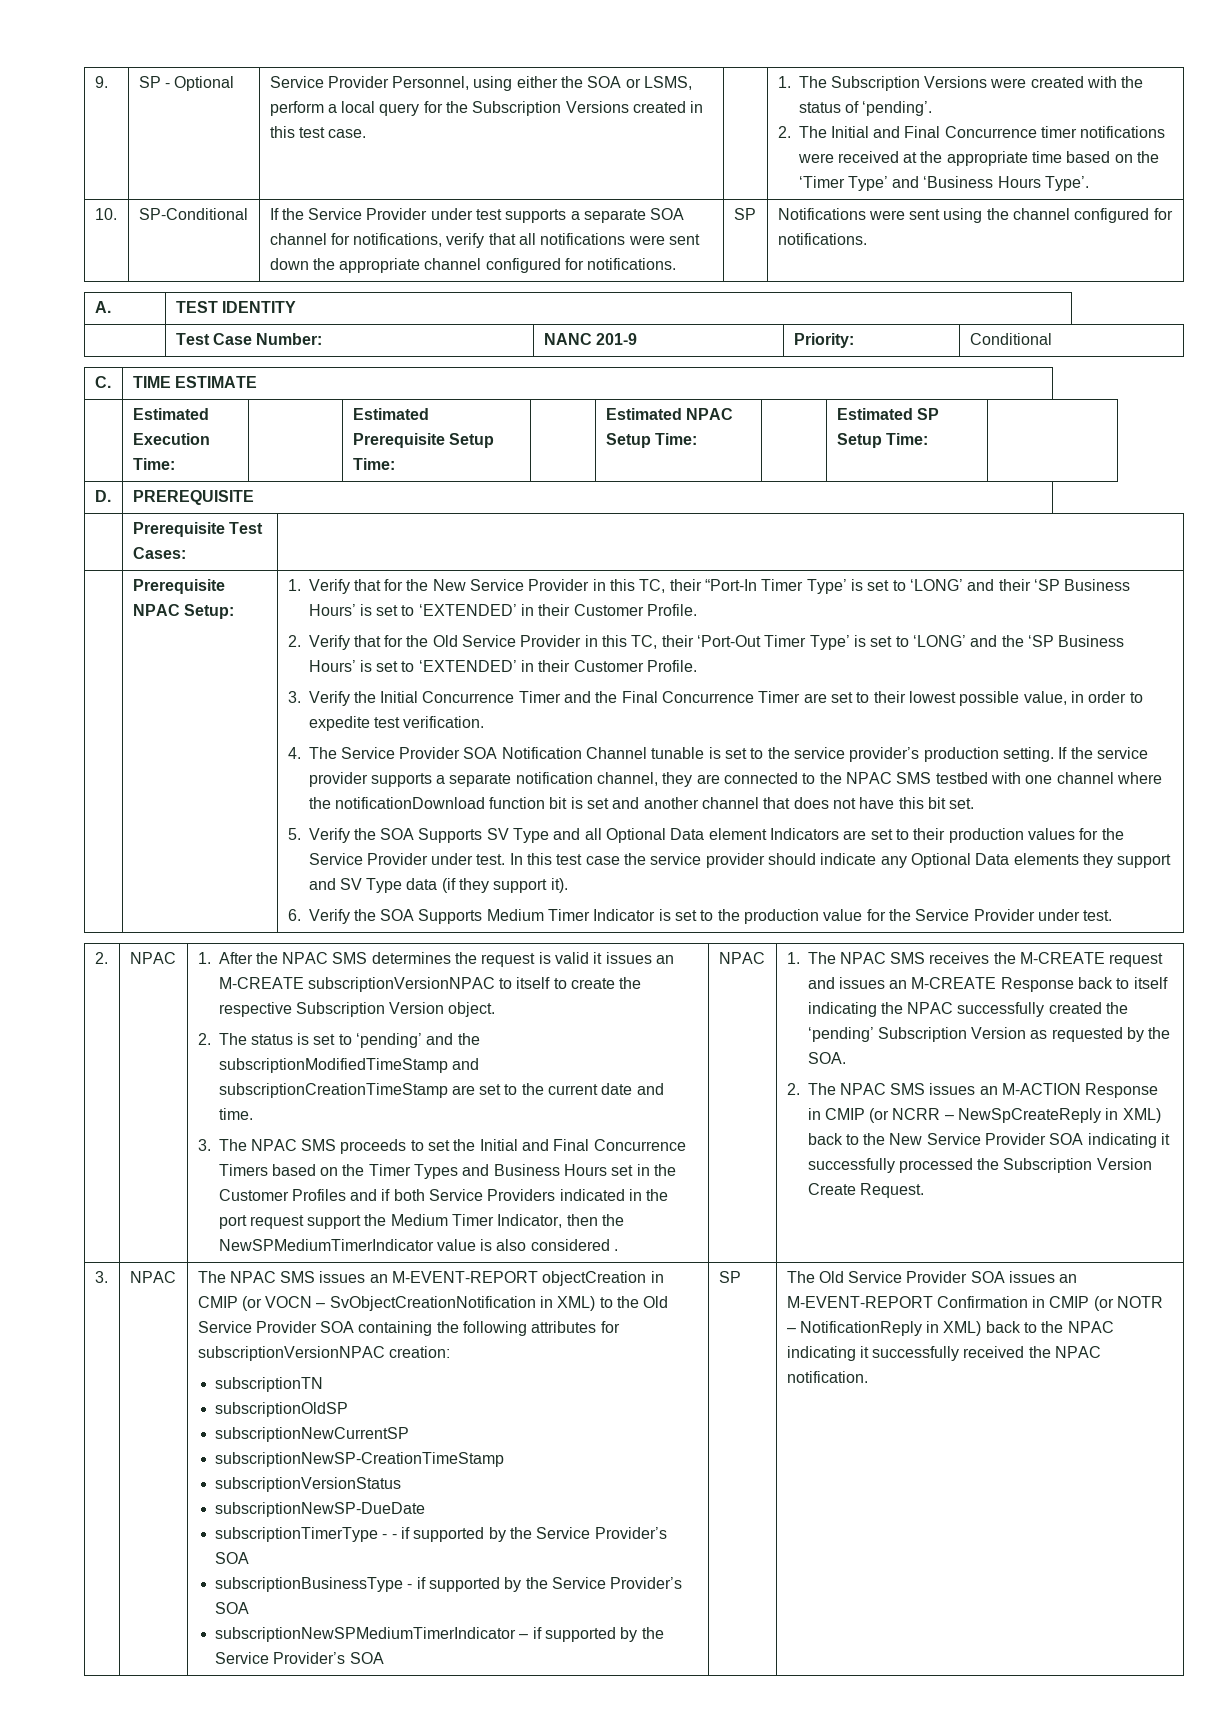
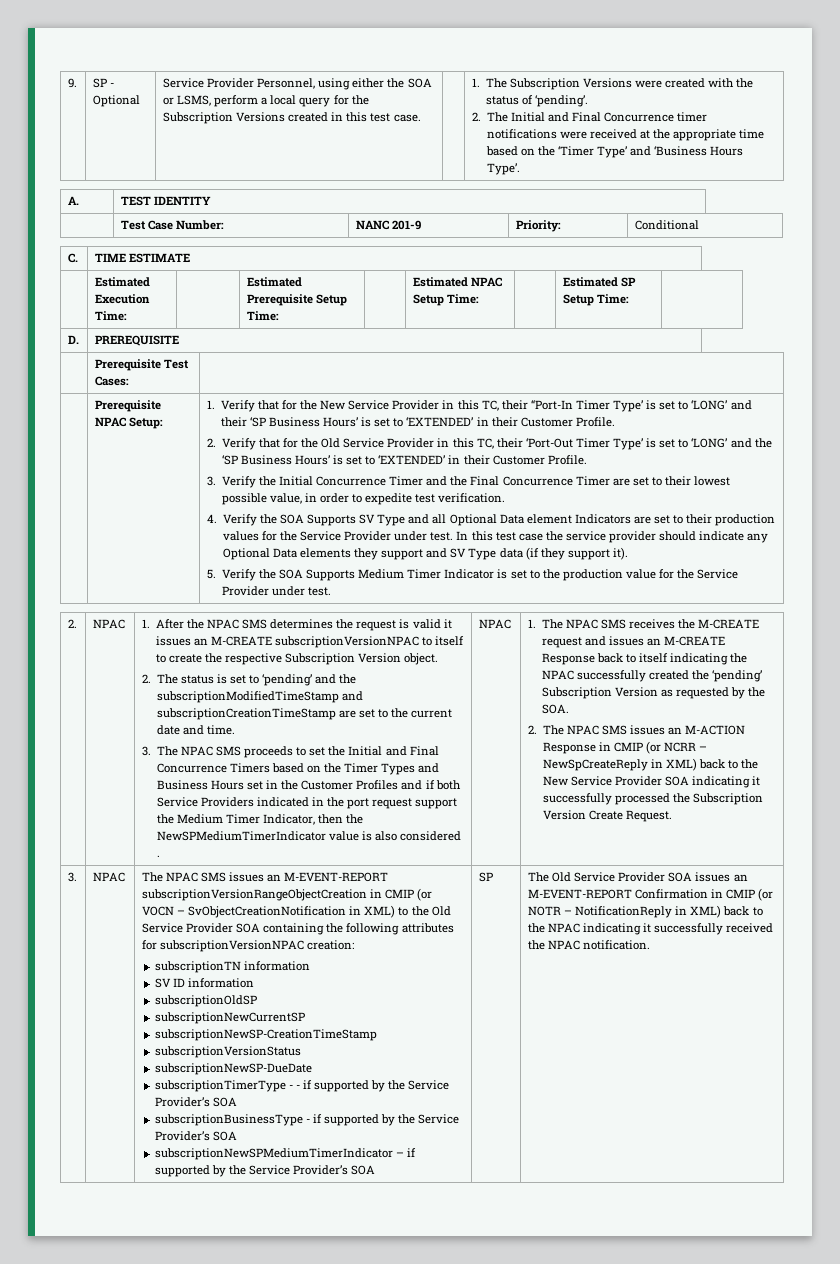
- 10. | SP-Conditional | If the Service Provider under test supports a separate SOA channel for notifications, verify that all notifications were sent down the appropriate channel configured for notifications. | SP | Notifications were sent using the channel configured for notifications.
- 4. The Service Provider SOA Notification Channel tunable is set to the service provider’s production setting. If the service provider supports a separate notification channel, they are connected to the NPAC SMS testbed with one channel where the notificationDownload function bit is set and another channel that does not have this bit set.
- 5. Verify the SOA Supports SV Type and all Optional Data element Indicators are set to their production values for the Service Provider under test.
+ 4. Verify the SOA Supports SV Type and all Optional Data element Indicators are set to their production values for the Service Provider under test.
- 6. Verify the SOA Supports Medium Timer Indicator is set to the production value for the Service Provider under test.
+ 5. Verify the SOA Supports Medium Timer Indicator is set to the production value for the Service Provider under test.
- The NPAC SMS issues an M-EVENT-REPORT objectCreation in CMIP (or VOCN – SvObjectCreationNotification in XML) to the Old Service Provider SOA containing the following attributes for subscriptionVersionNPAC creation:
+ The NPAC SMS issues an M-EVENT-REPORT subscriptionVersionRangeObjectCreation in CMIP (or VOCN – SvObjectCreationNotification in XML) to the Old Service Provider SOA containing the following attributes for subscriptionVersionNPAC creation:
- subscriptionTN
+ subscriptionTN information
+ SV ID information

